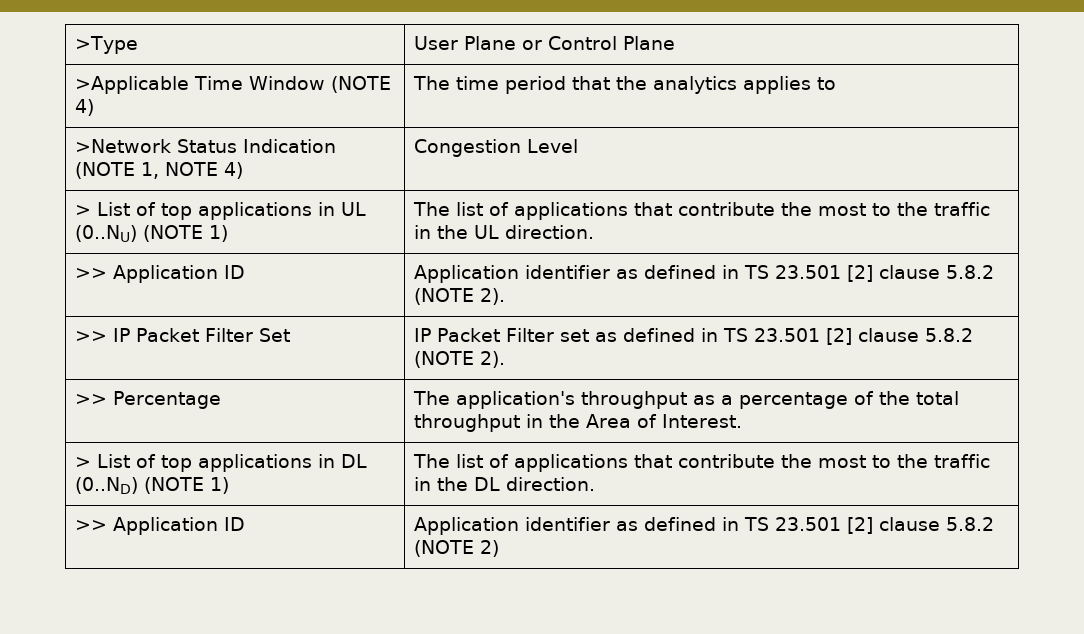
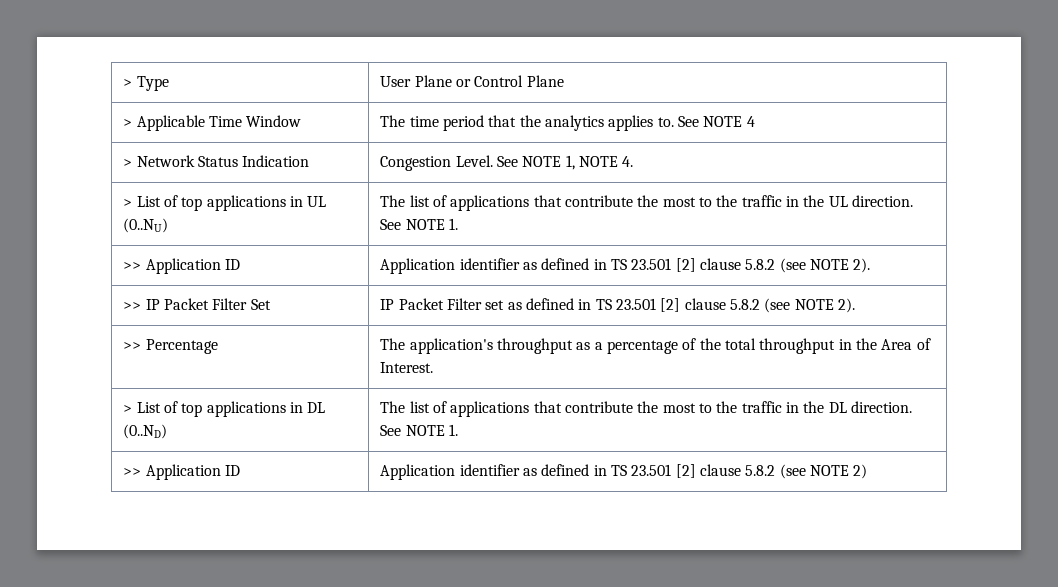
- >Type | User Plane or Control Plane
+ > Type | User Plane or Control Plane
- >Applicable Time Window (NOTE 4) | The time period that the analytics applies to
- >Network Status Indication (NOTE 1, NOTE 4) | Congestion Level
+ > Applicable Time Window | The time period that the analytics applies to. See NOTE 4
+ > Network Status Indication | Congestion Level. See NOTE 1, NOTE 4.
- > List of top applications in UL (0..NU) (NOTE 1) | The list of applications that contribute the most to the traffic in the UL direction.
+ > List of top applications in UL (0..NU) | The list of applications that contribute the most to the traffic in the UL direction. See NOTE 1.
- >> Application ID | Application identifier as defined in TS 23.501 [2] clause 5.8.2 (NOTE 2).
+ >> Application ID | Application identifier as defined in TS 23.501 [2] clause 5.8.2 (see NOTE 2).
- >> IP Packet Filter Set | IP Packet Filter set as defined in TS 23.501 [2] clause 5.8.2 (NOTE 2).
+ >> IP Packet Filter Set | IP Packet Filter set as defined in TS 23.501 [2] clause 5.8.2 (see NOTE 2).
- > List of top applications in DL (0..ND) (NOTE 1) | The list of applications that contribute the most to the traffic in the DL direction.
+ > List of top applications in DL (0..ND) | The list of applications that contribute the most to the traffic in the DL direction. See NOTE 1.
- >> Application ID | Application identifier as defined in TS 23.501 [2] clause 5.8.2 (NOTE 2)
+ >> Application ID | Application identifier as defined in TS 23.501 [2] clause 5.8.2 (see NOTE 2)

